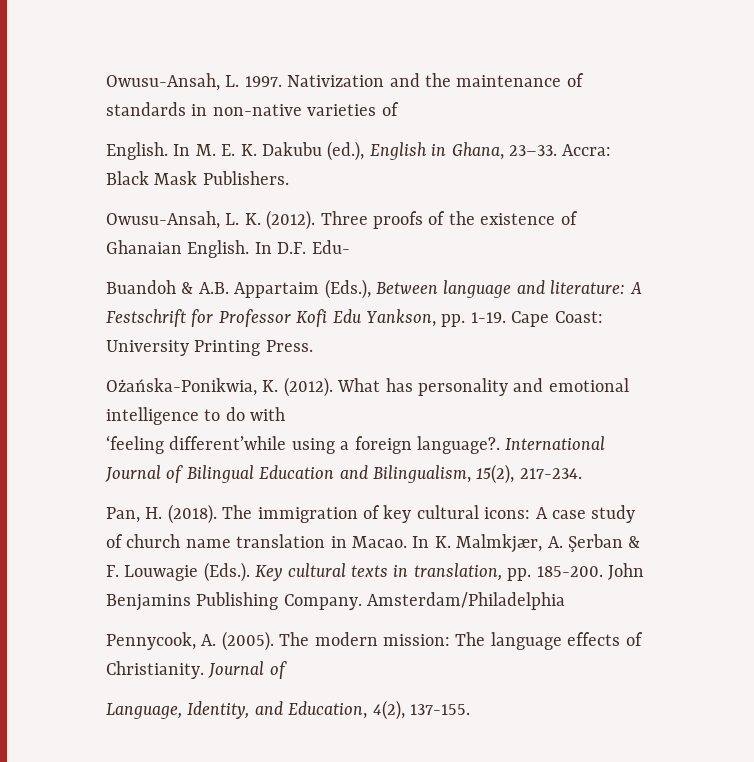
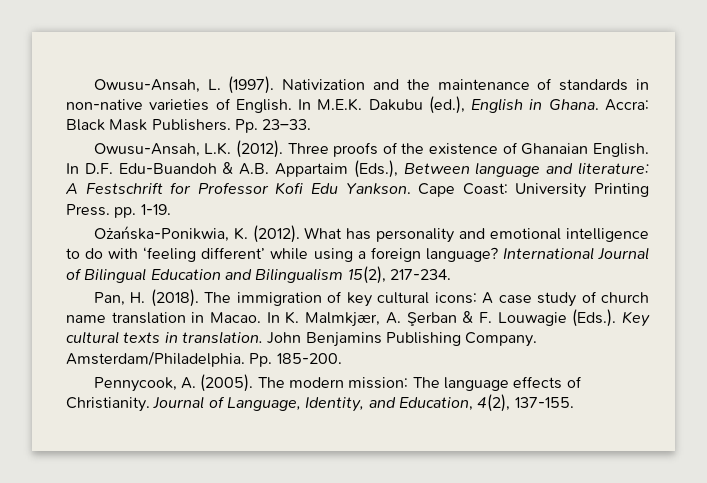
- Owusu-Ansah, L. 1997.
+ Owusu-Ansah, L. (1997).
- Nativization and the maintenance of standards in non-native varieties of
- English. In M. E. K. Dakubu (ed.), English in Ghana, 23–33.
+ Nativization and the maintenance of standards in non-native varieties of English. In M.E.K. Dakubu (ed.), English in Ghana.
- Accra: Black Mask Publishers.
- Owusu-Ansah, L. K. (2012).
+ Accra: Black Mask Publishers. Pp. 23–33.
+ Owusu-Ansah, L.K. (2012).
- In D.F. Edu-
- Buandoh & A.B. Appartaim (Eds.), Between language and literature: A Festschrift for Professor Kofi Edu Yankson, pp. 1-19.
+ In D.F. Edu-Buandoh & A.B. Appartaim (Eds.), Between language and literature: A Festschrift for Professor Kofi Edu Yankson.
- Cape Coast: University Printing Press.
+ Cape Coast: University Printing Press. pp. 1-19.
- What has personality and emotional intelligence to do with
- ‘feeling different’while using a foreign language?.
+ What has personality and emotional intelligence to do with ‘feeling different’ while using a foreign language?
- International Journal of Bilingual Education and Bilingualism, 15(2), 217-234.
+ International Journal of Bilingual Education and Bilingualism 15(2), 217-234.
- In K. Malmkjær, A. Şerban & F. Louwagie (Eds.). Key cultural texts in translation, pp. 185-200.
+ In K. Malmkjær, A. Şerban & F. Louwagie (Eds.). Key cultural texts in translation.
- Amsterdam/Philadelphia
+ Amsterdam/Philadelphia. Pp. 185-200.
- The modern mission: The language effects of Christianity. Journal of
- Language, Identity, and Education, 4(2), 137-155.
+ The modern mission: The language effects of Christianity. Journal of Language, Identity, and Education, 4(2), 137-155.

